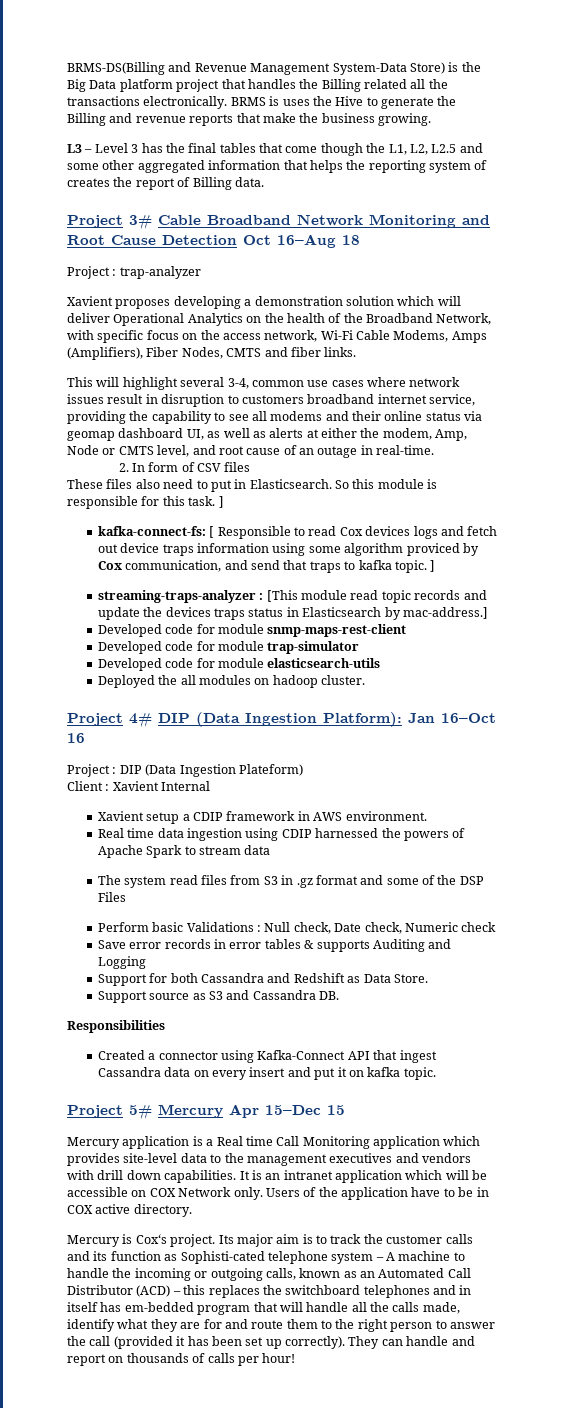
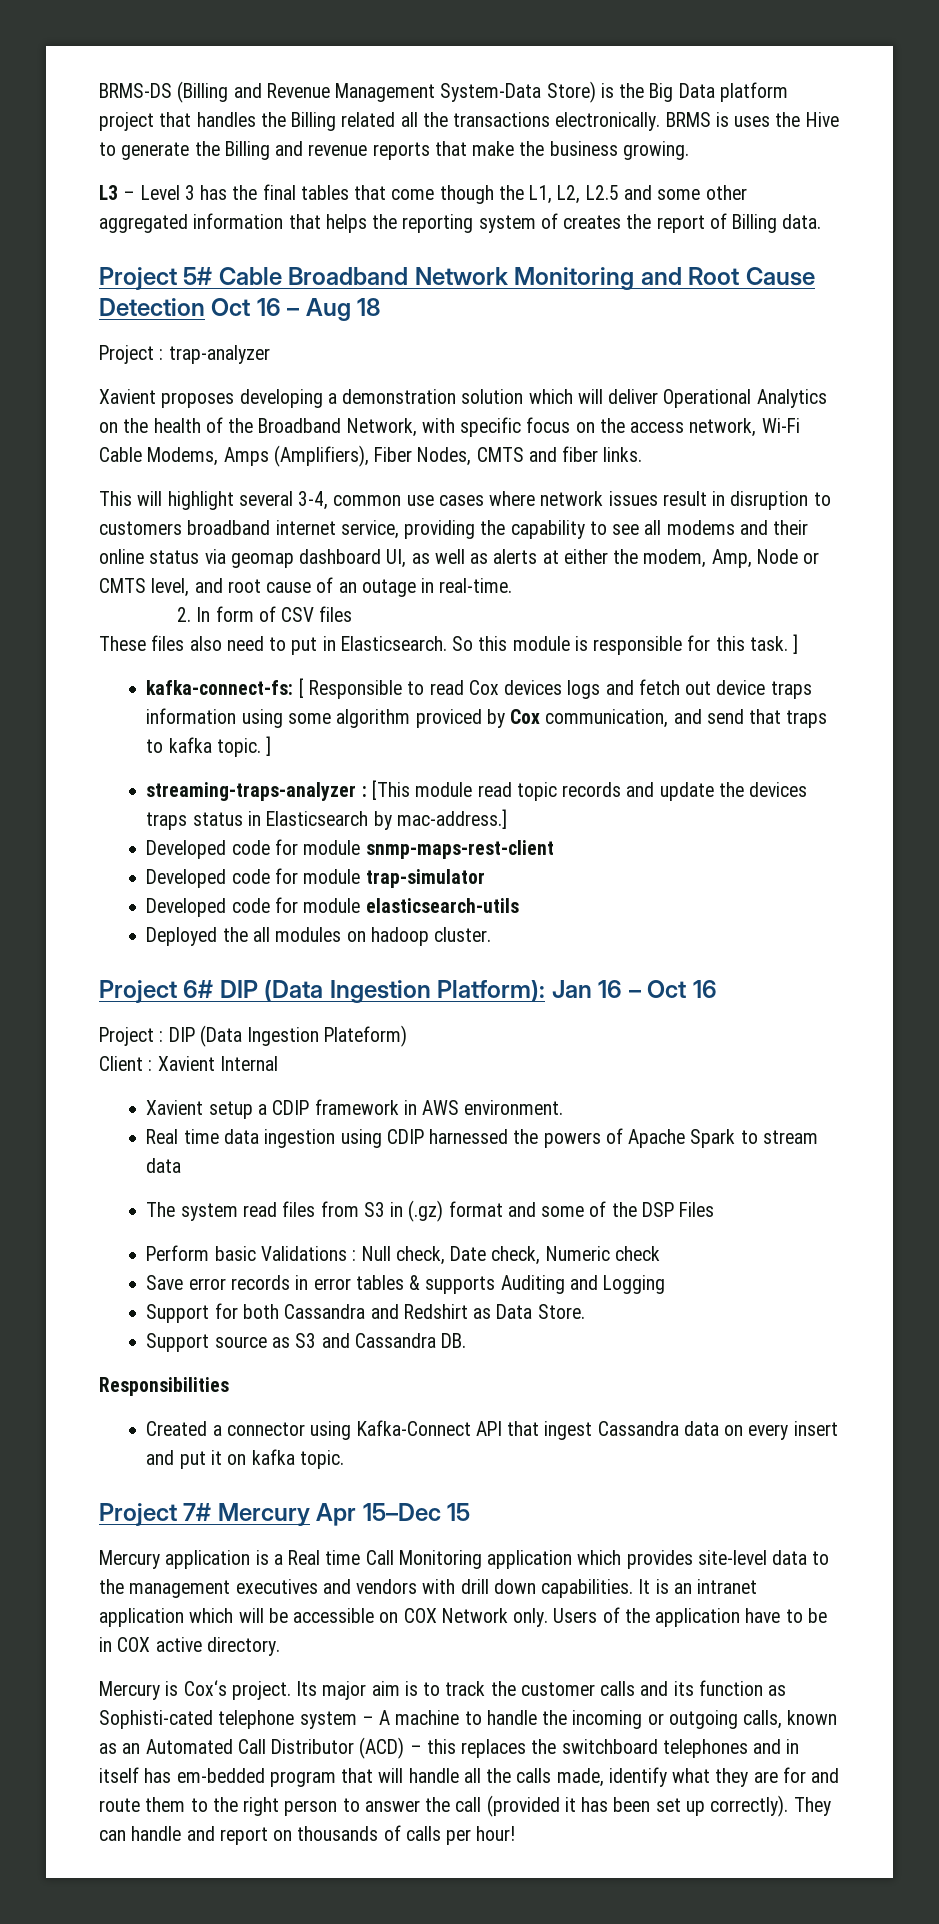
- BRMS-DS(Billing and Revenue Management System-Data Store) is the Big Data platform project that handles the Billing related all the transactions electronically.
+ BRMS-DS (Billing and Revenue Management System-Data Store) is the Big Data platform project that handles the Billing related all the transactions electronically.
- Project 3# Cable Broadband Network Monitoring and Root Cause Detection Oct 16–Aug 18
+ Project 5# Cable Broadband Network Monitoring and Root Cause Detection Oct 16 – Aug 18
- Project 4# DIP (Data Ingestion Platform): Jan 16–Oct 16
+ Project 6# DIP (Data Ingestion Platform): Jan 16 – Oct 16
- The system read files from S3 in .gz format and some of the DSP Files
+ The system read files from S3 in (.gz) format and some of the DSP Files
- Support for both Cassandra and Redshift as Data Store.
+ Support for both Cassandra and Redshirt as Data Store.
- Project 5# Mercury Apr 15–Dec 15
+ Project 7# Mercury Apr 15–Dec 15

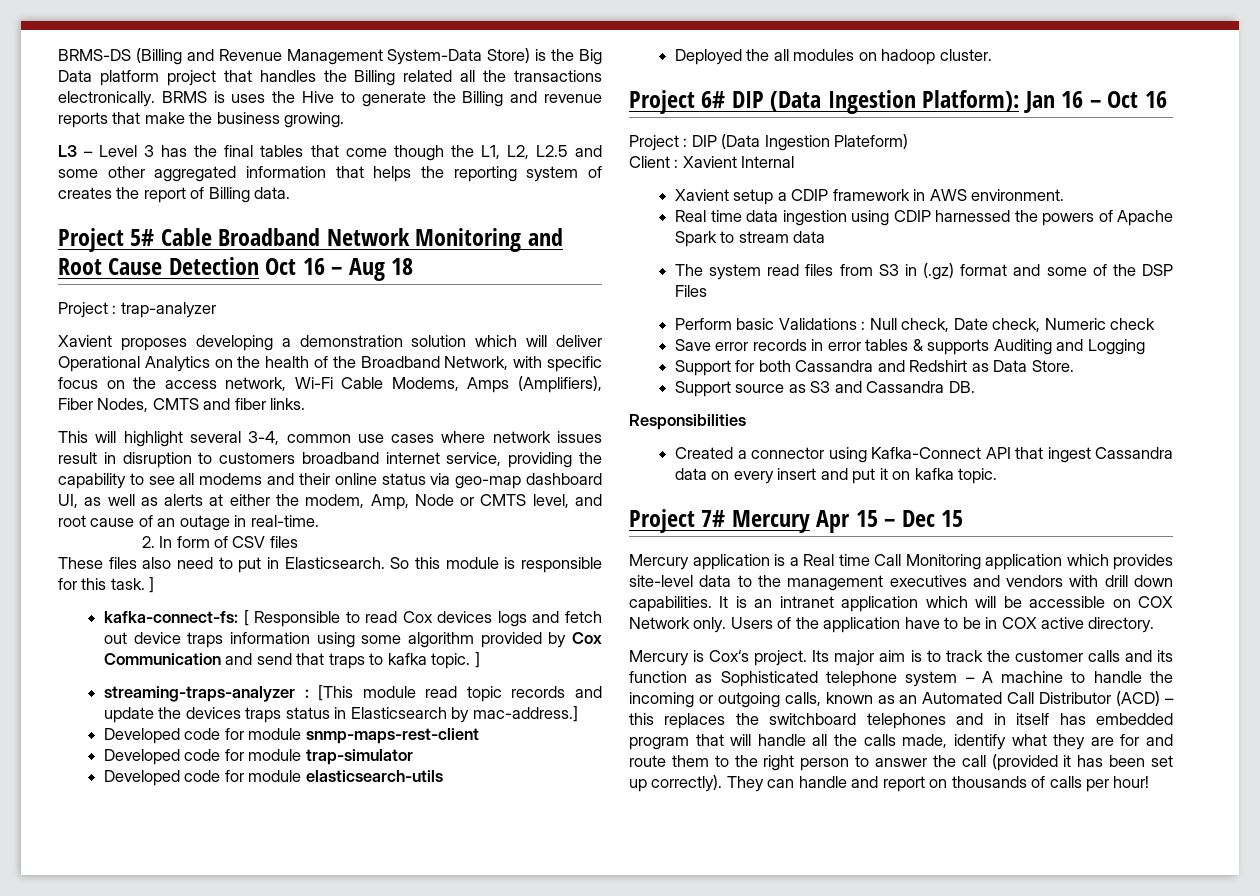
- This will highlight several 3-4, common use cases where network issues result in disruption to customers broadband internet service, providing the capability to see all modems and their online status via geomap dashboard UI, as well as alerts at either the modem, Amp, Node or CMTS level, and root cause of an outage in real-time.
+ This will highlight several 3-4, common use cases where network issues result in disruption to customers broadband internet service, providing the capability to see all modems and their online status via geo-map dashboard UI, as well as alerts at either the modem, Amp, Node or CMTS level, and root cause of an outage in real-time.
- kafka-connect-fs: [ Responsible to read Cox devices logs and fetch out device traps information using some algorithm proviced by Cox communication, and send that traps to kafka topic. ]
+ kafka-connect-fs: [ Responsible to read Cox devices logs and fetch out device traps information using some algorithm provided by Cox Communication and send that traps to kafka topic. ]
- Project 7# Mercury Apr 15–Dec 15
+ Project 7# Mercury Apr 15 – Dec 15
- Its major aim is to track the customer calls and its function as Sophisti-cated telephone system – A machine to handle the incoming or outgoing calls, known as an Automated Call Distributor (ACD) – this replaces the switchboard telephones and in itself has em-bedded program that will handle all the calls made, identify what they are for and route them to the right person to answer the call (provided it has been set up correctly).
+ Its major aim is to track the customer calls and its function as Sophisticated telephone system – A machine to handle the incoming or outgoing calls, known as an Automated Call Distributor (ACD) – this replaces the switchboard telephones and in itself has embedded program that will handle all the calls made, identify what they are for and route them to the right person to answer the call (provided it has been set up correctly).

